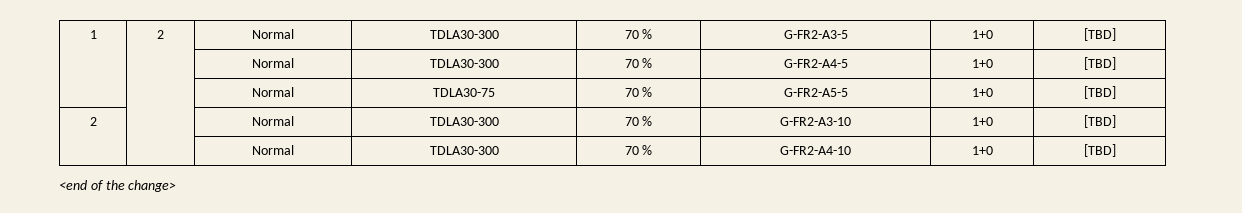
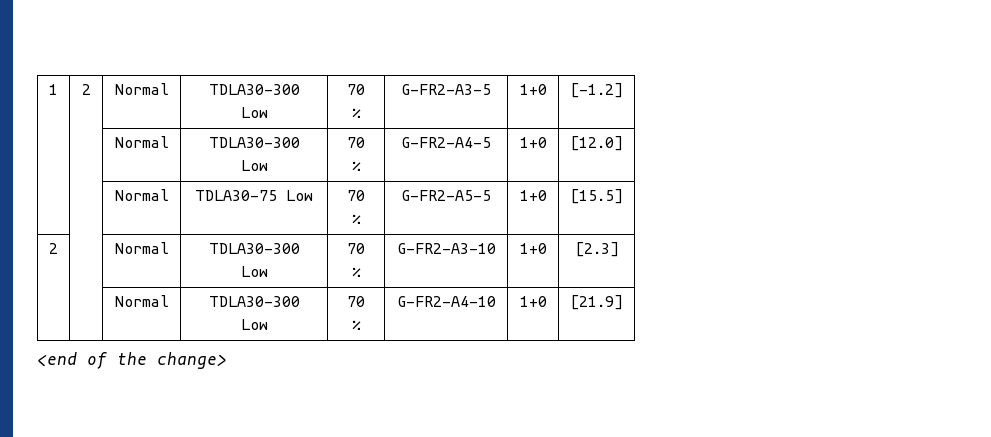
- 1 | 2 | Normal | TDLA30-300 | 70 % | G-FR2-A3-5 | 1+0 | [TBD]
- | | Normal | TDLA30-300 | 70 % | G-FR2-A4-5 | 1+0 | [TBD]
+ 1 | 2 | Normal | TDLA30-300 Low | 70 % | G-FR2-A3-5 | 1+0 | [-1.2]
+ | | Normal | TDLA30-300 Low | 70 % | G-FR2-A4-5 | 1+0 | [12.0]
- | | Normal | TDLA30-75 | 70 % | G-FR2-A5-5 | 1+0 | [TBD]
+ | | Normal | TDLA30-75 Low | 70 % | G-FR2-A5-5 | 1+0 | [15.5]
- 2 | | Normal | TDLA30-300 | 70 % | G-FR2-A3-10 | 1+0 | [TBD]
- | | Normal | TDLA30-300 | 70 % | G-FR2-A4-10 | 1+0 | [TBD]
+ 2 | | Normal | TDLA30-300 Low | 70 % | G-FR2-A3-10 | 1+0 | [2.3]
+ | | Normal | TDLA30-300 Low | 70 % | G-FR2-A4-10 | 1+0 | [21.9]

